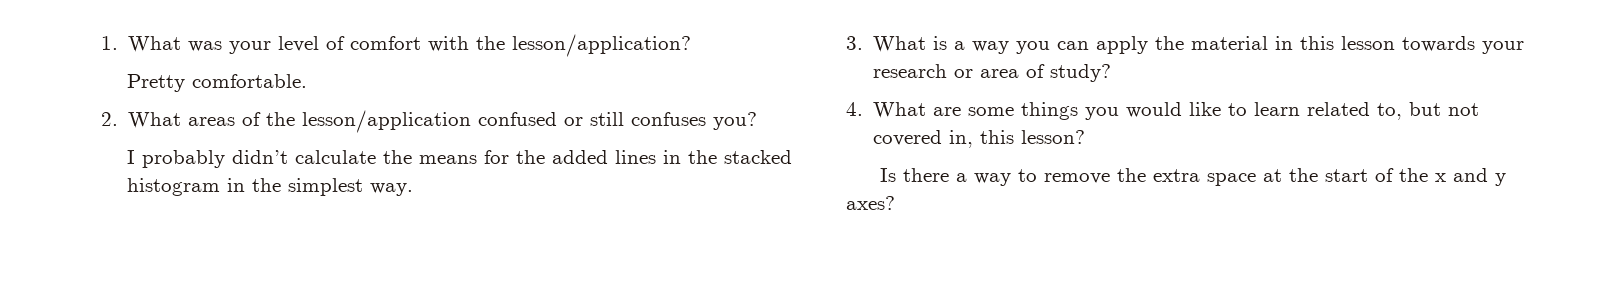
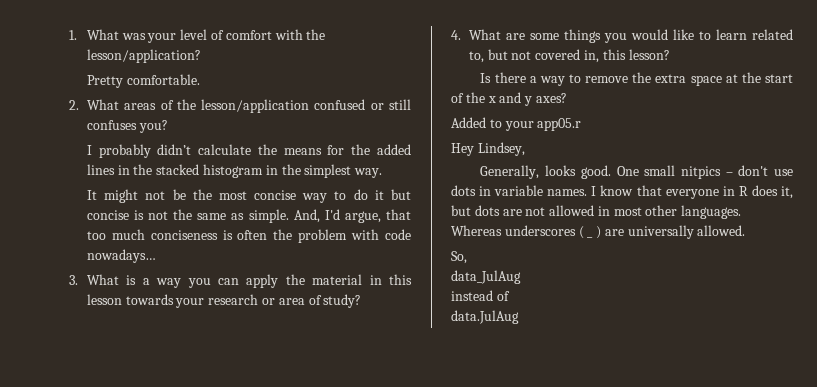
+ It might not be the most concise way to do it but concise is not the same as simple. And, I'd argue, that too much conciseness is often the problem with code nowadays…
+ Added to your app05.r
+ Hey Lindsey,
+ Generally, looks good. One small nitpics – don't use dots in variable names. I know that everyone in R does it, but dots are not allowed in most other languages. Whereas underscores ( _ ) are universally allowed.
+ So,
+ data_JulAug
+ instead of
+ data.JulAug

